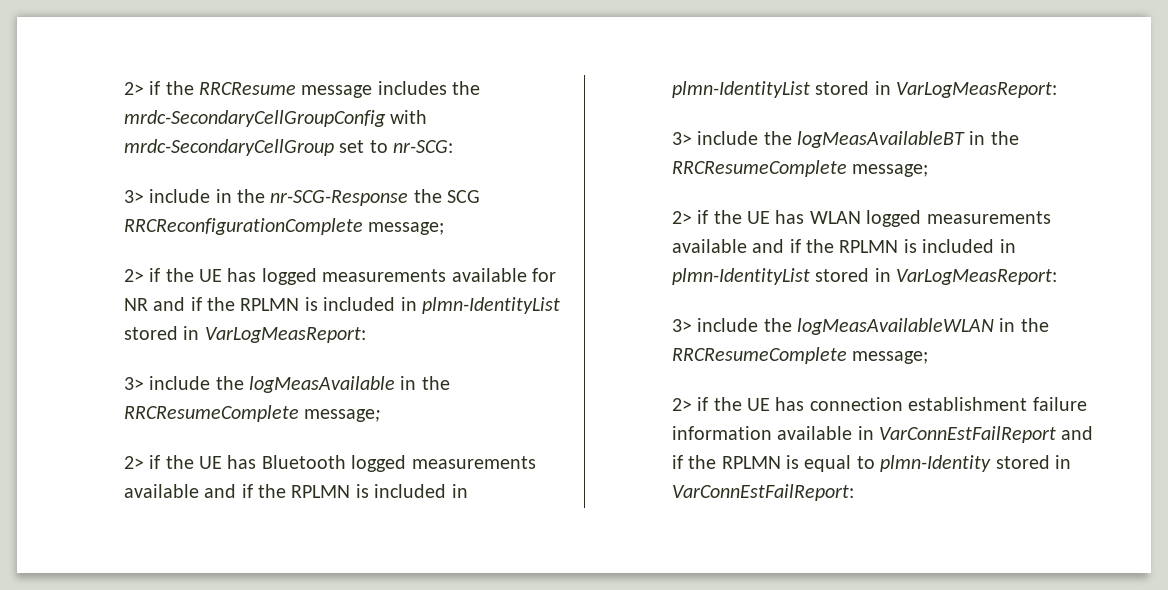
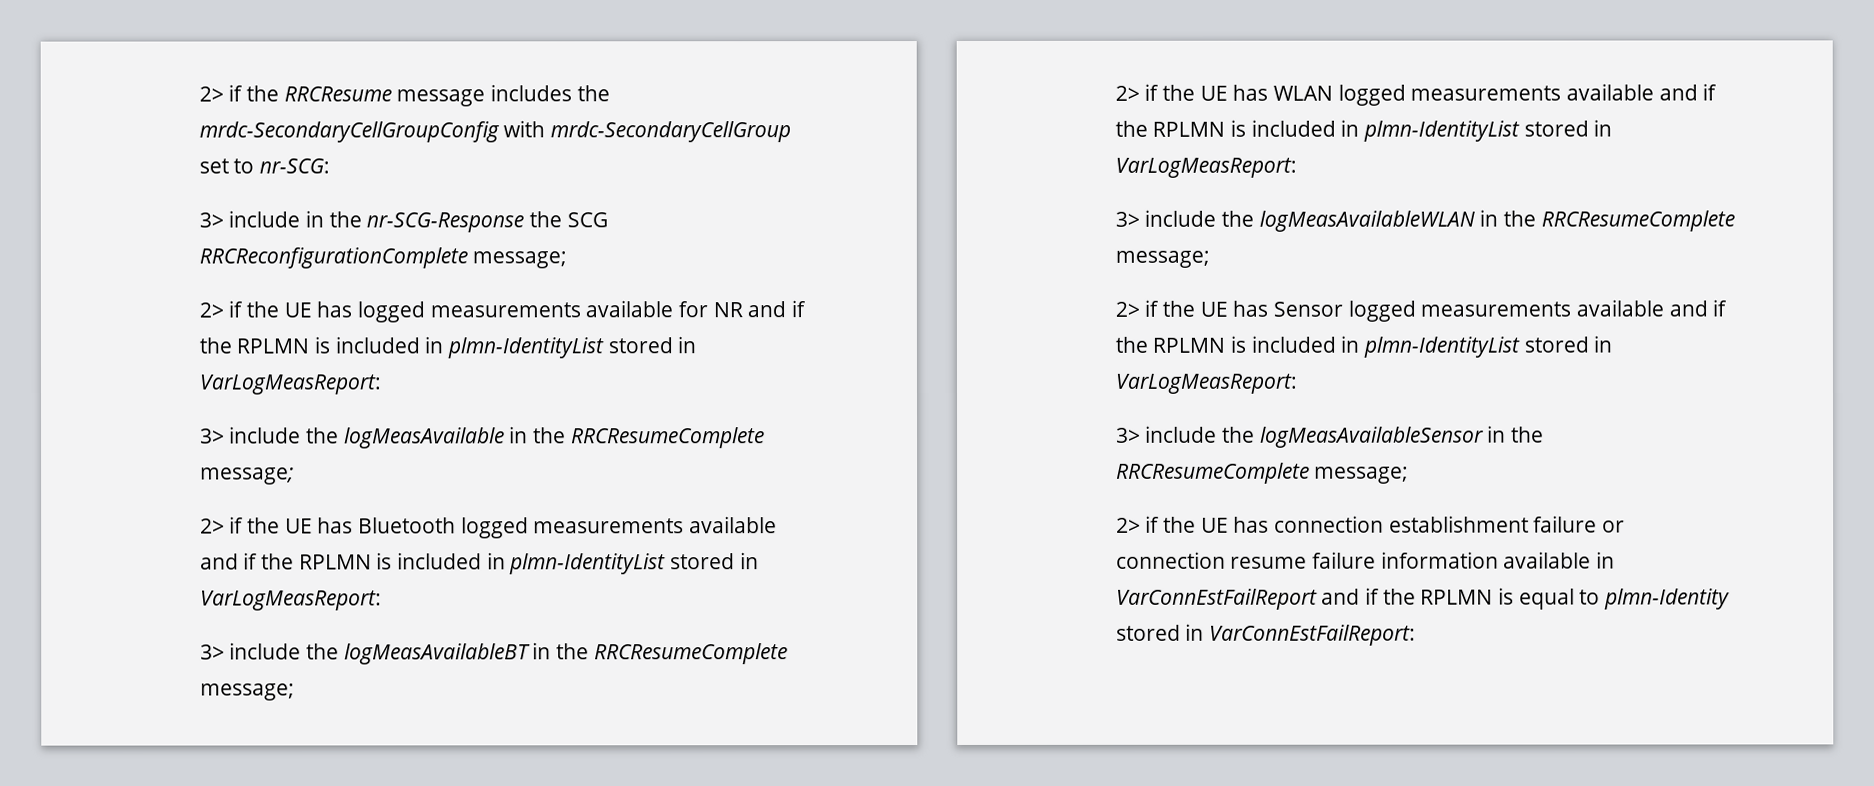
+ 2> if the UE has Sensor logged measurements available and if the RPLMN is included in plmn-IdentityList stored in VarLogMeasReport:
+ 3> include the logMeasAvailableSensor in the RRCResumeComplete message;
- 2> if the UE has connection establishment failure information available in VarConnEstFailReport and if the RPLMN is equal to plmn-Identity stored in VarConnEstFailReport:
+ 2> if the UE has connection establishment failure or connection resume failure information available in VarConnEstFailReport and if the RPLMN is equal to plmn-Identity stored in VarConnEstFailReport:

